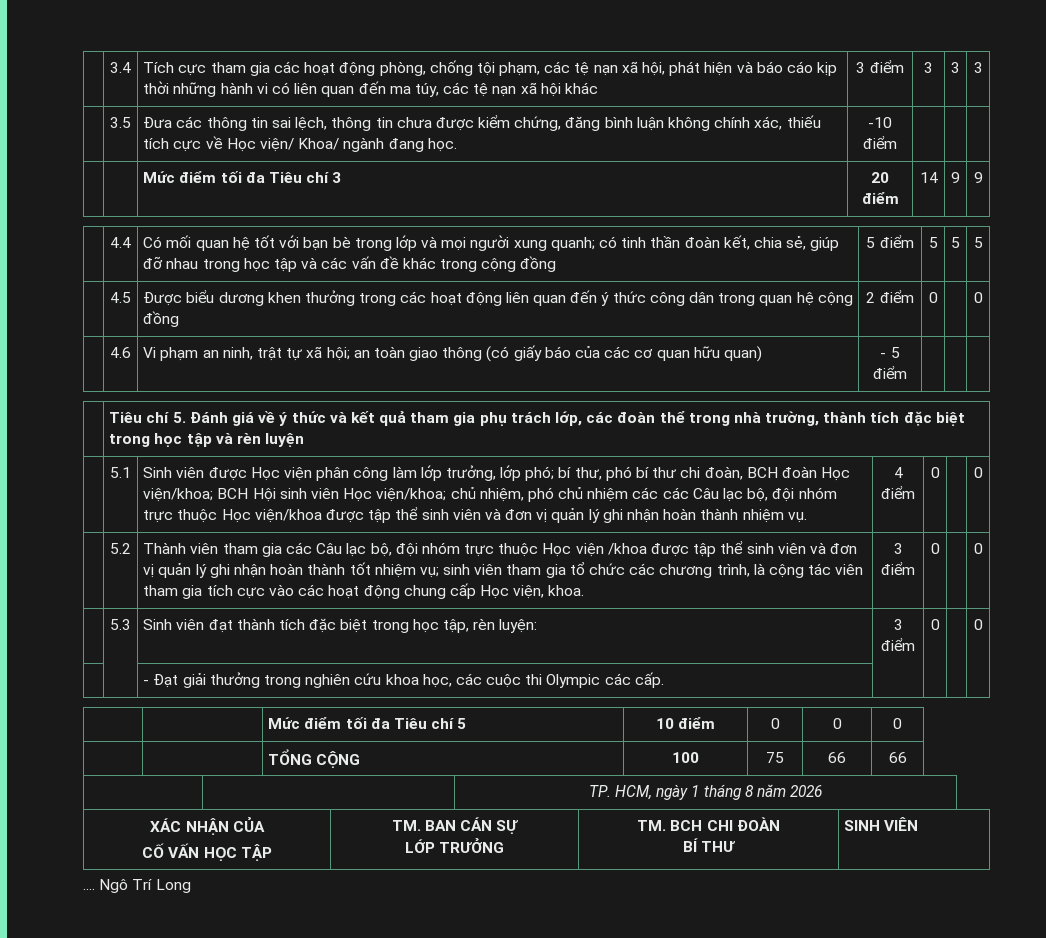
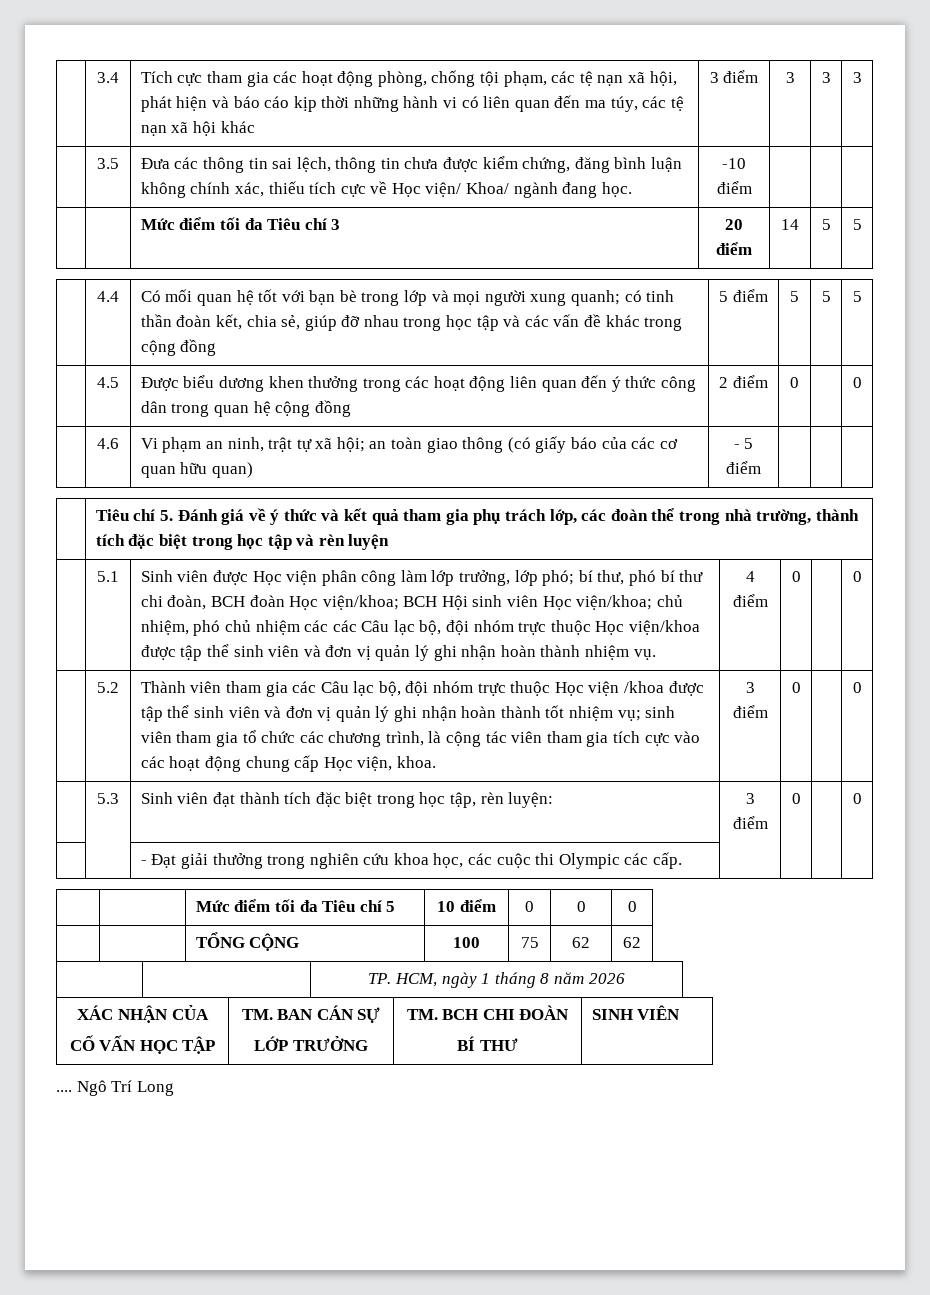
- | | Mức điểm tối đa Tiêu chí 3 | 20 điểm | 14 | 9 | 9
+ | | Mức điểm tối đa Tiêu chí 3 | 20 điểm | 14 | 5 | 5
- | | TỔNG CỘNG | 100 | 75 | 66 | 66
+ | | TỔNG CỘNG | 100 | 75 | 62 | 62

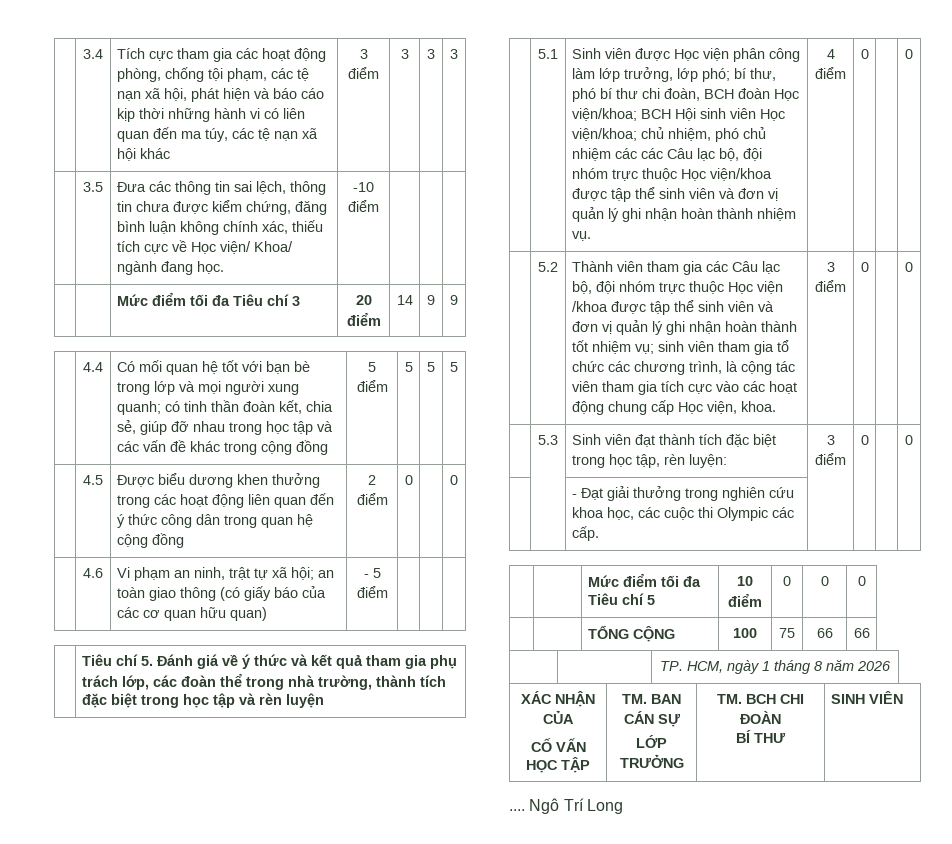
- | | Mức điểm tối đa Tiêu chí 3 | 20 điểm | 14 | 5 | 5
+ | | Mức điểm tối đa Tiêu chí 3 | 20 điểm | 14 | 9 | 9
- | | TỔNG CỘNG | 100 | 75 | 62 | 62
+ | | TỔNG CỘNG | 100 | 75 | 66 | 66

